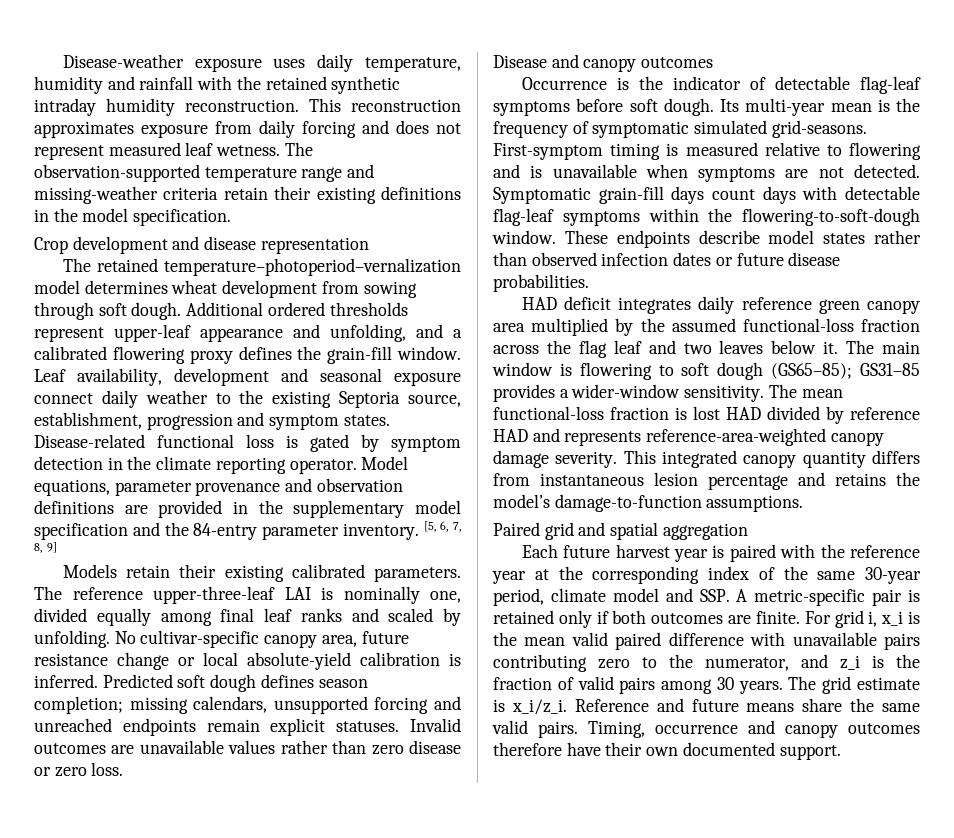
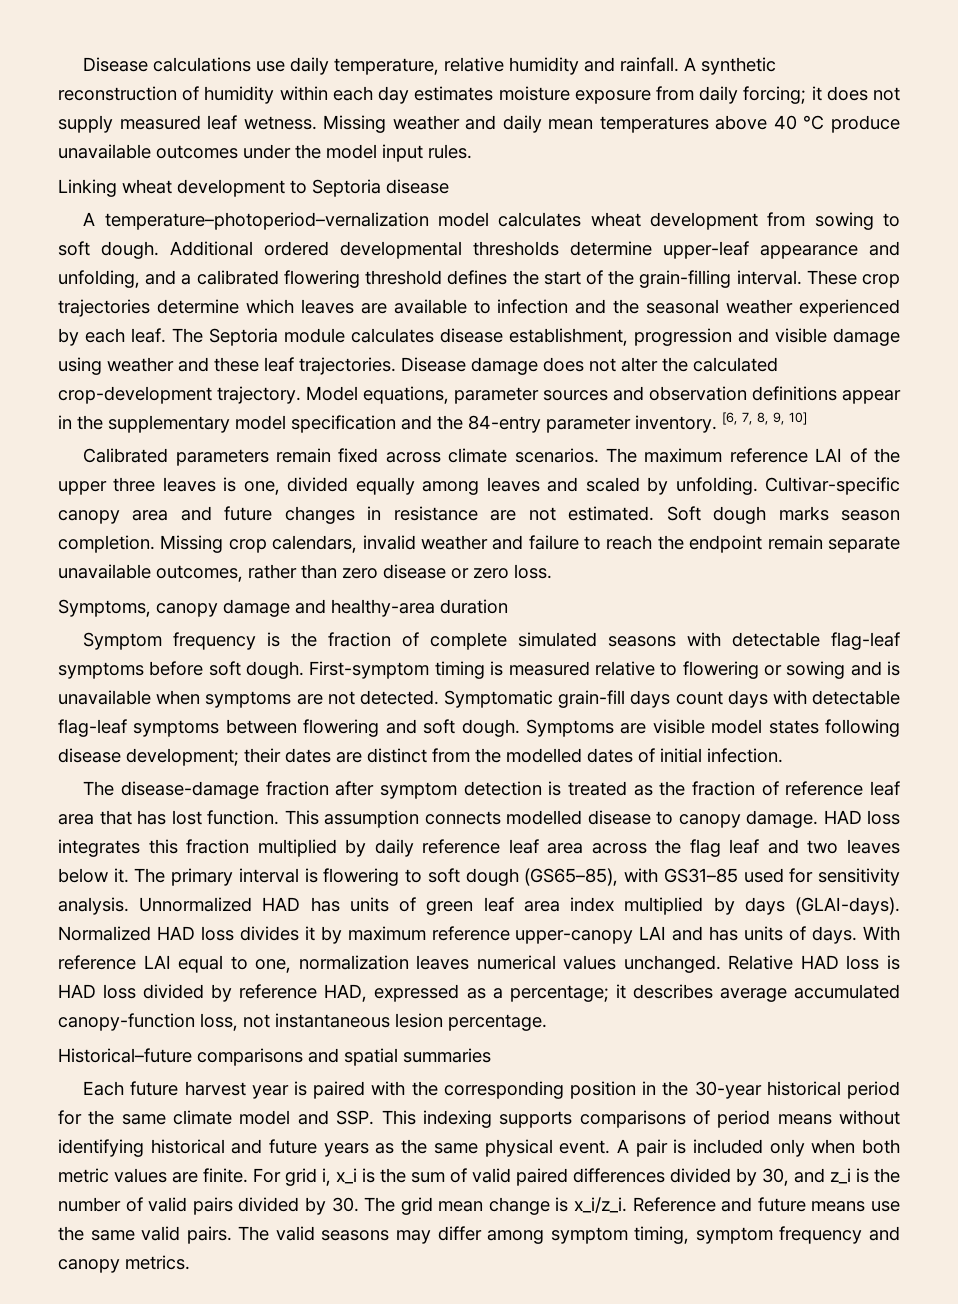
- Disease-weather exposure uses daily temperature, humidity and rainfall with the retained synthetic intraday humidity reconstruction. This reconstruction approximates exposure from daily forcing and does not represent measured leaf wetness.
+ Disease calculations use daily temperature, relative humidity and rainfall. A synthetic reconstruction of humidity within each day estimates moisture exposure from daily forcing; it does not supply measured leaf wetness.
- The observation-supported temperature range and missing-weather criteria retain their existing definitions in the model specification.
- Crop development and disease representation
- The retained temperature–photoperiod–vernalization model determines wheat development from sowing through soft dough.
+ Missing weather and daily mean temperatures above 40 °C produce unavailable outcomes under the model input rules.
+ Linking wheat development to Septoria disease
+ A temperature–photoperiod–vernalization model calculates wheat development from sowing to soft dough.
- Additional ordered thresholds represent upper-leaf appearance and unfolding, and a calibrated flowering proxy defines the grain-fill window. Leaf availability, development and seasonal exposure connect daily weather to the existing Septoria source, establishment, progression and symptom states. Disease-related functional loss is gated by symptom detection in the climate reporting operator.
+ Additional ordered developmental thresholds determine upper-leaf appearance and unfolding, and a calibrated flowering threshold defines the start of the grain-filling interval. These crop trajectories determine which leaves are available to infection and the seasonal weather experienced by each leaf. The Septoria module calculates disease establishment, progression and visible damage using weather and these leaf trajectories. Disease damage does not alter the calculated crop-development trajectory.
- Model equations, parameter provenance and observation definitions are provided in the supplementary model specification and the 84-entry parameter inventory.
+ Model equations, parameter sources and observation definitions appear in the supplementary model specification and the 84-entry parameter inventory.
- [5, 6, 7, 8, 9]
- Models retain their existing calibrated parameters. The reference upper-three-leaf LAI is nominally one, divided equally among final leaf ranks and scaled by unfolding.
+ [6, 7, 8, 9, 10]
+ Calibrated parameters remain fixed across climate scenarios. The maximum reference LAI of the upper three leaves is one, divided equally among leaves and scaled by unfolding.
- No cultivar-specific canopy area, future resistance change or local absolute-yield calibration is inferred. Predicted soft dough defines season completion; missing calendars, unsupported forcing and unreached endpoints remain explicit statuses. Invalid outcomes are unavailable values rather than zero disease or zero loss.
+ Cultivar-specific canopy area and future changes in resistance are not estimated. Soft dough marks season completion. Missing crop calendars, invalid weather and failure to reach the endpoint remain separate unavailable outcomes, rather than zero disease or zero loss.
- Disease and canopy outcomes
- Occurrence is the indicator of detectable flag-leaf symptoms before soft dough.
+ Symptoms, canopy damage and healthy-area duration
+ Symptom frequency is the fraction of complete simulated seasons with detectable flag-leaf symptoms before soft dough.
- Its multi-year mean is the frequency of symptomatic simulated grid-seasons.
- First-symptom timing is measured relative to flowering and is unavailable when symptoms are not detected.
+ First-symptom timing is measured relative to flowering or sowing and is unavailable when symptoms are not detected.
- Symptomatic grain-fill days count days with detectable flag-leaf symptoms within the flowering-to-soft-dough window. These endpoints describe model states rather than observed infection dates or future disease probabilities.
- HAD deficit integrates daily reference green canopy area multiplied by the assumed functional-loss fraction across the flag leaf and two leaves below it.
+ Symptomatic grain-fill days count days with detectable flag-leaf symptoms between flowering and soft dough. Symptoms are visible model states following disease development; their dates are distinct from the modelled dates of initial infection.
+ The disease-damage fraction after symptom detection is treated as the fraction of reference leaf area that has lost function. This assumption connects modelled disease to canopy damage. HAD loss integrates this fraction multiplied by daily reference leaf area across the flag leaf and two leaves below it.
- The main window is flowering to soft dough (GS65–85); GS31–85 provides a wider-window sensitivity. The mean functional-loss fraction is lost HAD divided by reference HAD and represents reference-area-weighted canopy damage severity. This integrated canopy quantity differs from instantaneous lesion percentage and retains the model’s damage-to-function assumptions.
- Paired grid and spatial aggregation
+ The primary interval is flowering to soft dough (GS65–85), with GS31–85 used for sensitivity analysis. Unnormalized HAD has units of green leaf area index multiplied by days (GLAI-days). Normalized HAD loss divides it by maximum reference upper-canopy LAI and has units of days. With reference LAI equal to one, normalization leaves numerical values unchanged. Relative HAD loss is HAD loss divided by reference HAD, expressed as a percentage; it describes average accumulated canopy-function loss, not instantaneous lesion percentage.
+ Historical–future comparisons and spatial summaries
- Each future harvest year is paired with the reference year at the corresponding index of the same 30-year period, climate model and SSP. A metric-specific pair is retained only if both outcomes are finite.
+ Each future harvest year is paired with the corresponding position in the 30-year historical period for the same climate model and SSP. This indexing supports comparisons of period means without identifying historical and future years as the same physical event. A pair is included only when both metric values are finite.
- For grid i, x_i is the mean valid paired difference with unavailable pairs contributing zero to the numerator, and z_i is the fraction of valid pairs among 30 years. The grid estimate is x_i/z_i.
+ For grid i, x_i is the sum of valid paired differences divided by 30, and z_i is the number of valid pairs divided by 30. The grid mean change is x_i/z_i.
- Reference and future means share the same valid pairs.
+ Reference and future means use the same valid pairs.
- Timing, occurrence and canopy outcomes therefore have their own documented support.
+ The valid seasons may differ among symptom timing, symptom frequency and canopy metrics.

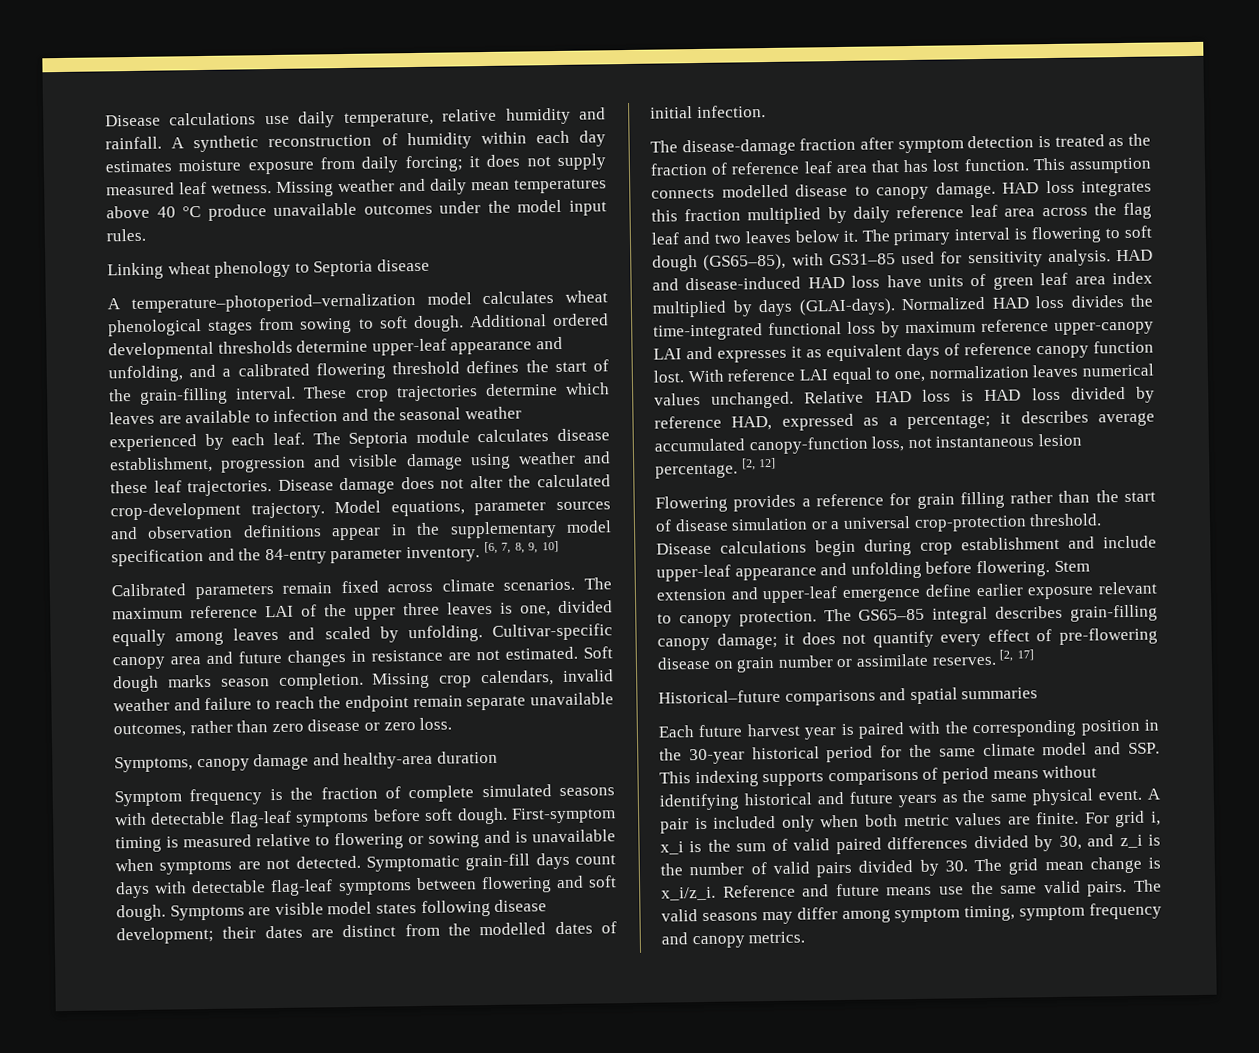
- Linking wheat development to Septoria disease
+ Linking wheat phenology to Septoria disease
- A temperature–photoperiod–vernalization model calculates wheat development from sowing to soft dough.
+ A temperature–photoperiod–vernalization model calculates wheat phenological stages from sowing to soft dough.
- Unnormalized HAD has units of green leaf area index multiplied by days (GLAI-days).
+ HAD and disease-induced HAD loss have units of green leaf area index multiplied by days (GLAI-days).
- Normalized HAD loss divides it by maximum reference upper-canopy LAI and has units of days.
+ Normalized HAD loss divides the time-integrated functional loss by maximum reference upper-canopy LAI and expresses it as equivalent days of reference canopy function lost.
+ [2, 12]
+ Flowering provides a reference for grain filling rather than the start of disease simulation or a universal crop-protection threshold. Disease calculations begin during crop establishment and include upper-leaf appearance and unfolding before flowering. Stem extension and upper-leaf emergence define earlier exposure relevant to canopy protection. The GS65–85 integral describes grain-filling canopy damage; it does not quantify every effect of pre-flowering disease on grain number or assimilate reserves. [2, 17]

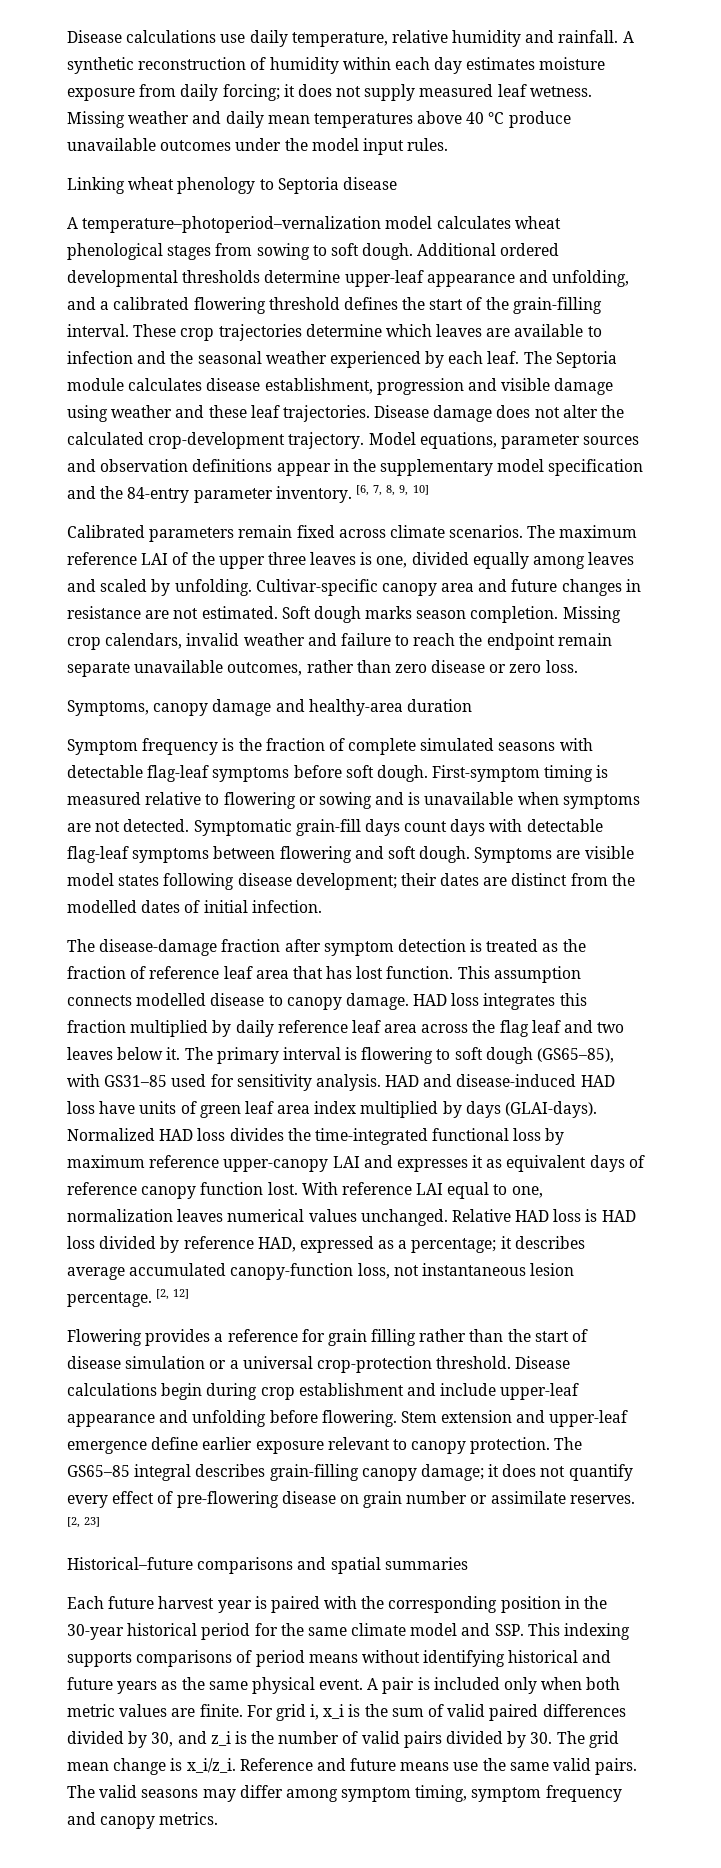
- [2, 17]
+ [2, 23]

